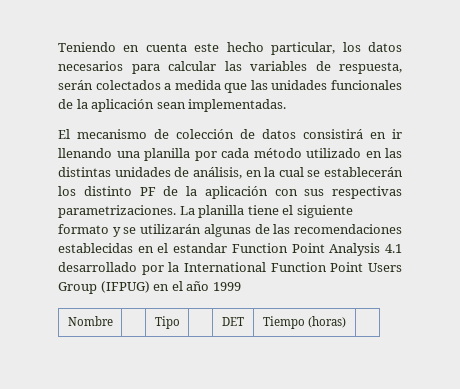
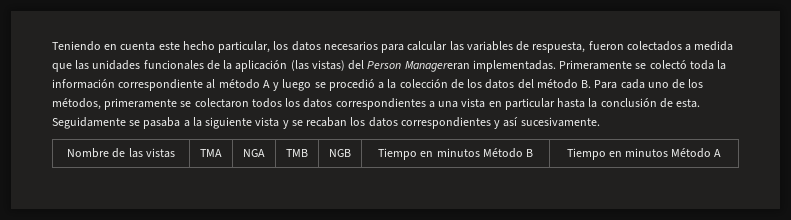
- Teniendo en cuenta este hecho particular, los datos necesarios para calcular las variables de respuesta, serán colectados a medida que las unidades funcionales de la aplicación sean implementadas.
- El mecanismo de colección de datos consistirá en ir llenando una planilla por cada método utilizado en las distintas unidades de análisis, en la cual se establecerán los distinto PF de la aplicación con sus respectivas parametrizaciones. La planilla tiene el siguiente formato y se utilizarán algunas de las recomendaciones establecidas en el estandar Function Point Analysis 4.1 desarrollado por la International Function Point Users Group (IFPUG) en el año 1999
- Nombre | | Tipo | | DET | Tiempo (horas) |
+ Teniendo en cuenta este hecho particular, los datos necesarios para calcular las variables de respuesta, fueron colectados a medida que las unidades funcionales de la aplicación (las vistas) del Person Managereran implementadas. Primeramente se colectó toda la información correspondiente al método A y luego se procedió a la colección de los datos del método B. Para cada uno de los métodos, primeramente se colectaron todos los datos correspondientes a una vista en particular hasta la conclusión de esta. Seguidamente se pasaba a la siguiente vista y se recaban los datos correspondientes y así sucesivamente.
+ Nombre de las vistas | TMA | NGA | TMB | NGB | Tiempo en minutos Método B | Tiempo en minutos Método A

